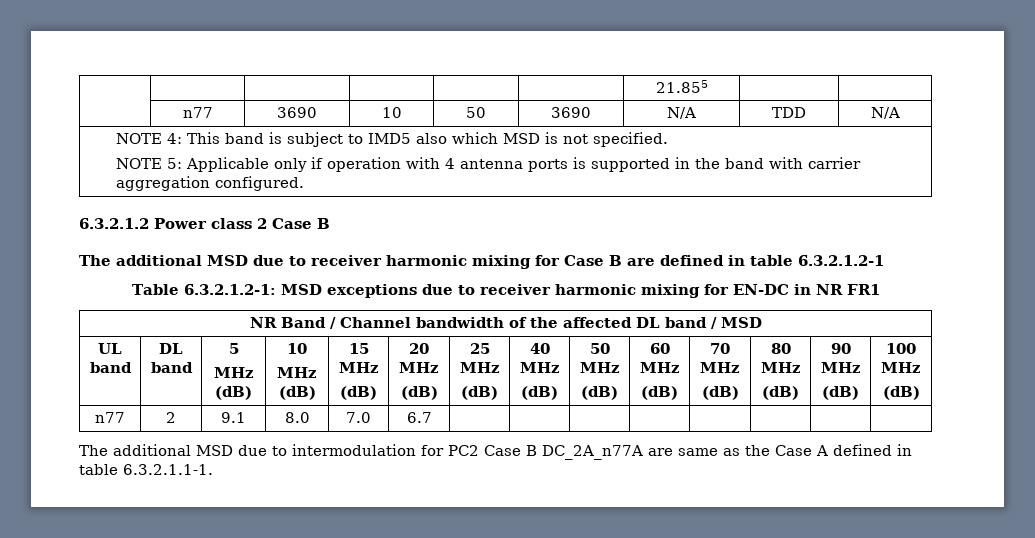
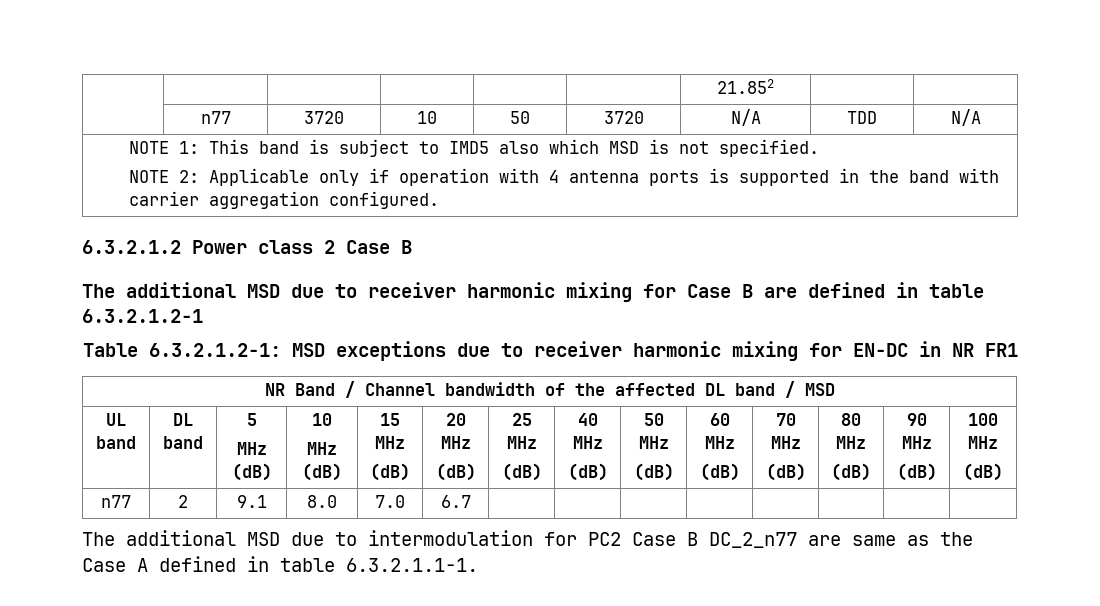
- | | | | | | 21.855 | |
- | n77 | 3690 | 10 | 50 | 3690 | N/A | TDD | N/A
+ | | | | | | 21.852 | |
+ | n77 | 3720 | 10 | 50 | 3720 | N/A | TDD | N/A
- NOTE 4: This band is subject to IMD5 also which MSD is not specified.
- NOTE 5: Applicable only if operation with 4 antenna ports is supported in the band with carrier aggregation configured.
+ NOTE 1: This band is subject to IMD5 also which MSD is not specified.
+ NOTE 2: Applicable only if operation with 4 antenna ports is supported in the band with carrier aggregation configured.
- The additional MSD due to intermodulation for PC2 Case B DC_2A_n77A are same as the Case A defined in table 6.3.2.1.1-1.
+ The additional MSD due to intermodulation for PC2 Case B DC_2_n77 are same as the Case A defined in table 6.3.2.1.1-1.

